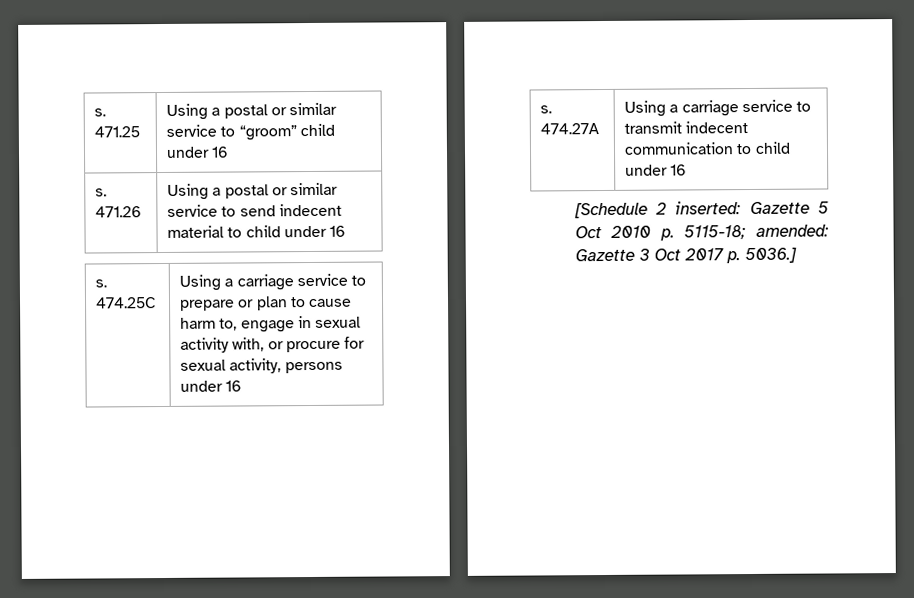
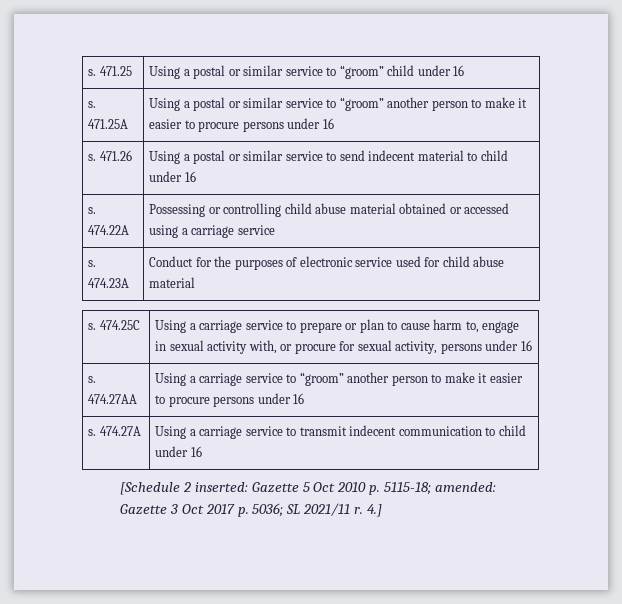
+ s. 471.25A | Using a postal or similar service to “groom” another person to make it easier to procure persons under 16
+ s. 474.22A | Possessing or controlling child abuse material obtained or accessed using a carriage service
+ s. 474.23A | Conduct for the purposes of electronic service used for child abuse material
+ s. 474.27AA | Using a carriage service to “groom” another person to make it easier to procure persons under 16
- [Schedule 2 inserted: Gazette 5 Oct 2010 p. 5115-18; amended: Gazette 3 Oct 2017 p. 5036.]
+ [Schedule 2 inserted: Gazette 5 Oct 2010 p. 5115-18; amended: Gazette 3 Oct 2017 p. 5036; SL 2021/11 r. 4.]

